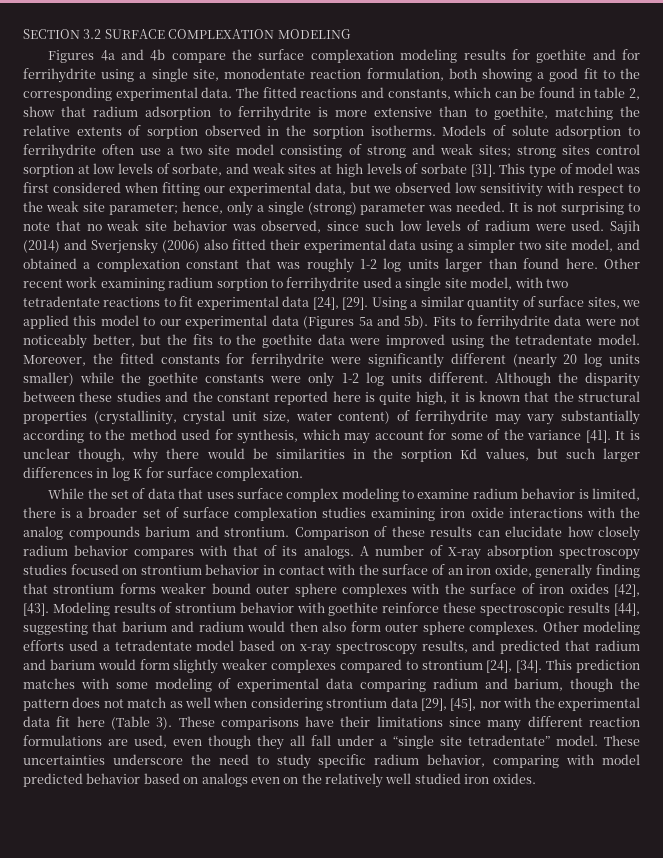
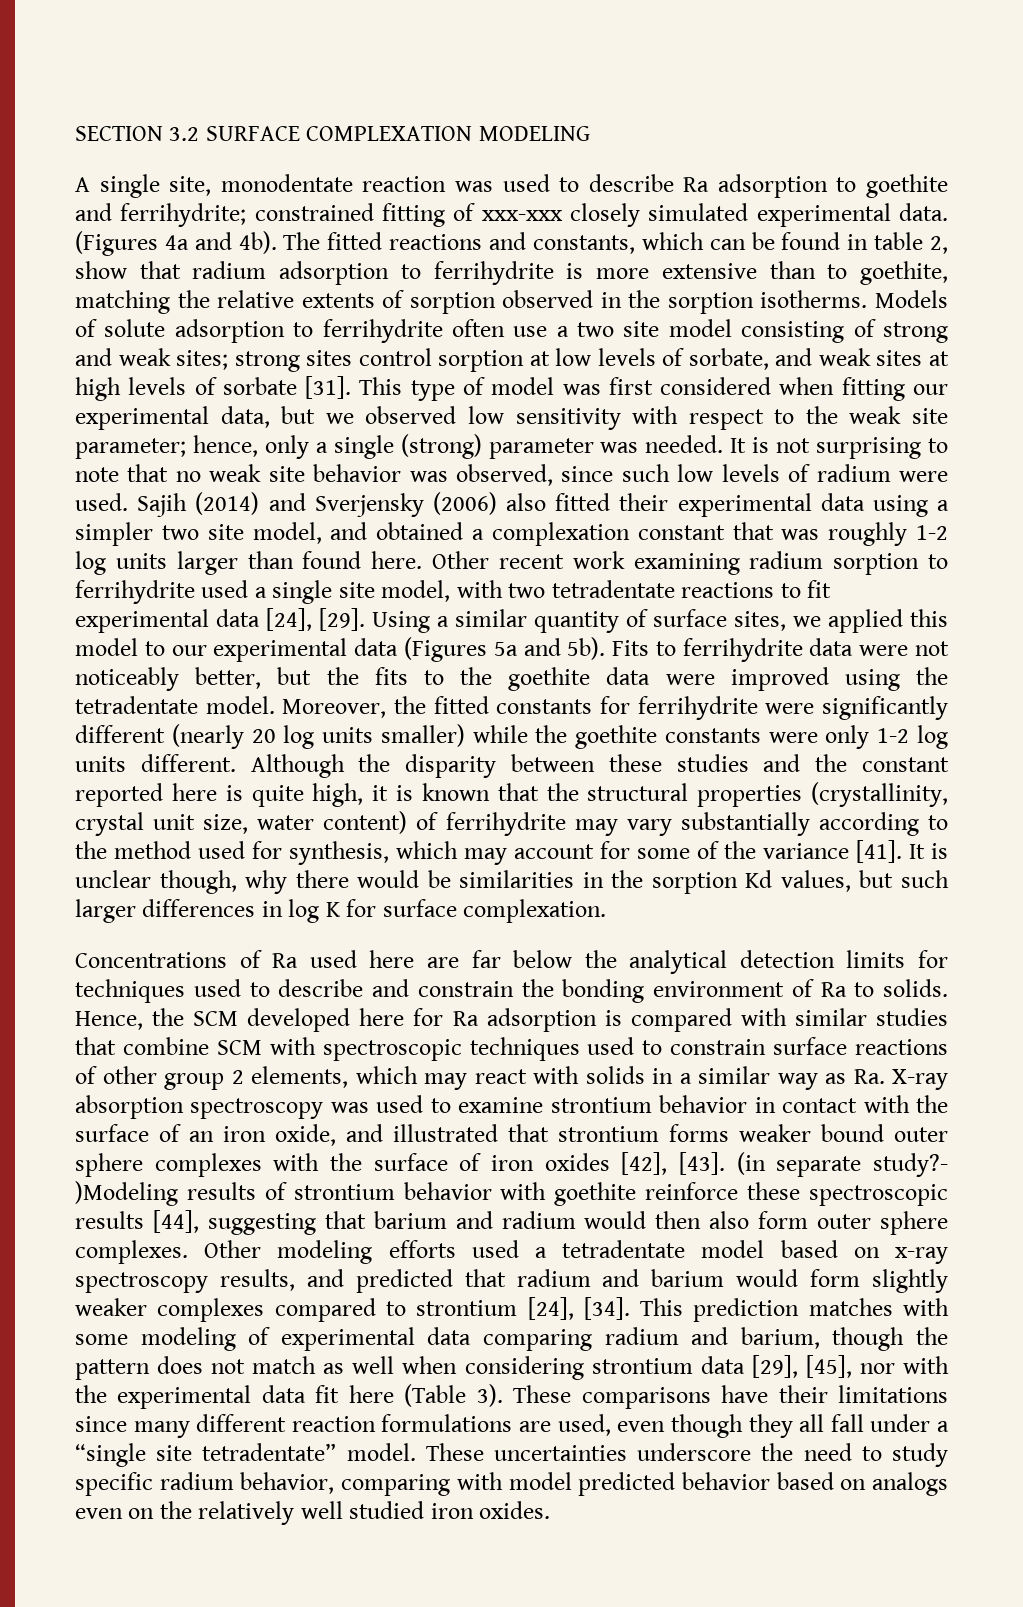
- Figures 4a and 4b compare the surface complexation modeling results for goethite and for ferrihydrite using a single site, monodentate reaction formulation, both showing a good fit to the corresponding experimental data.
+ A single site, monodentate reaction was used to describe Ra adsorption to goethite and ferrihydrite; constrained fitting of xxx-xxx closely simulated experimental data. (Figures 4a and 4b).
- While the set of data that uses surface complex modeling to examine radium behavior is limited, there is a broader set of surface complexation studies examining iron oxide interactions with the analog compounds barium and strontium. Comparison of these results can elucidate how closely radium behavior compares with that of its analogs. A number of X-ray absorption spectroscopy studies focused on strontium behavior in contact with the surface of an iron oxide, generally finding that strontium forms weaker bound outer sphere complexes with the surface of iron oxides [42], [43].
+ Concentrations of Ra used here are far below the analytical detection limits for techniques used to describe and constrain the bonding environment of Ra to solids. Hence, the SCM developed here for Ra adsorption is compared with similar studies that combine SCM with spectroscopic techniques used to constrain surface reactions of other group 2 elements, which may react with solids in a similar way as Ra. X-ray absorption spectroscopy was used to examine strontium behavior in contact with the surface of an iron oxide, and illustrated that strontium forms weaker bound outer sphere complexes with the surface of iron oxides [42], [43].
- Modeling results of strontium behavior with goethite reinforce these spectroscopic results [44], suggesting that barium and radium would then also form outer sphere complexes.
+ (in separate study?- )Modeling results of strontium behavior with goethite reinforce these spectroscopic results [44], suggesting that barium and radium would then also form outer sphere complexes.

